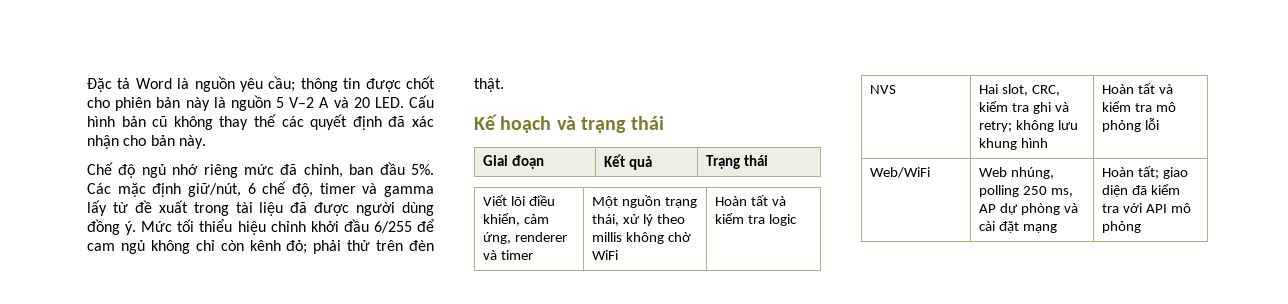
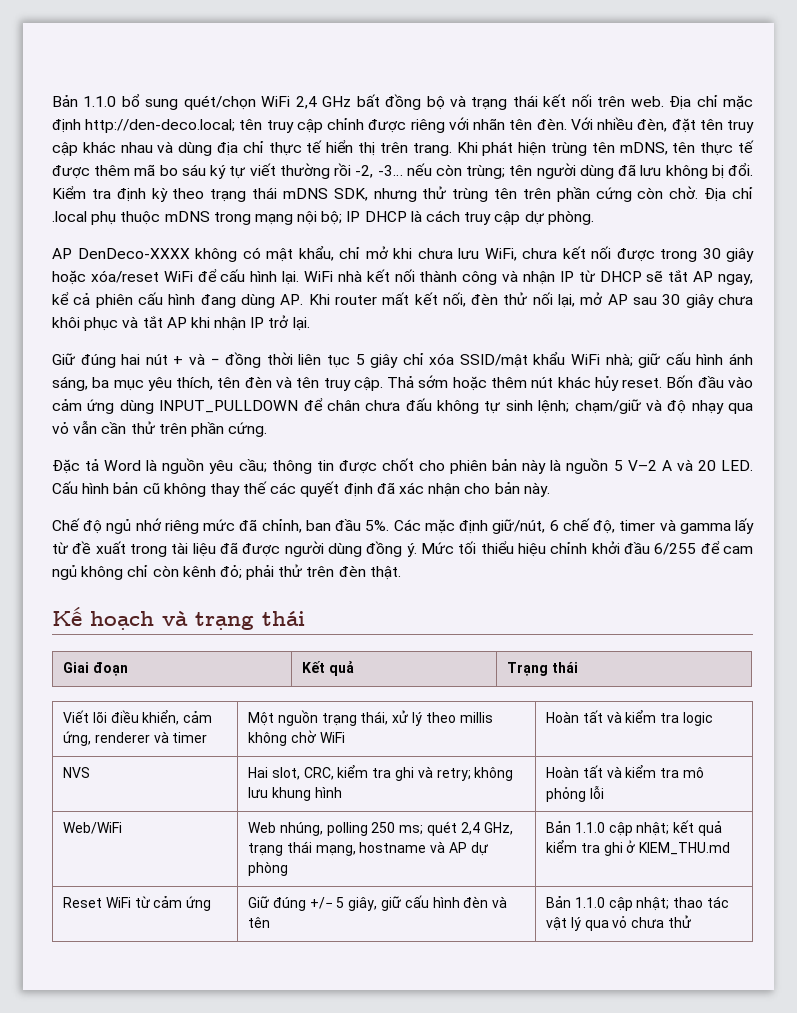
+ Bản 1.1.0 bổ sung quét/chọn WiFi 2,4 GHz bất đồng bộ và trạng thái kết nối trên web. Địa chỉ mặc định http://den-deco.local; tên truy cập chỉnh được riêng với nhãn tên đèn. Với nhiều đèn, đặt tên truy cập khác nhau và dùng địa chỉ thực tế hiển thị trên trang. Khi phát hiện trùng tên mDNS, tên thực tế được thêm mã bo sáu ký tự viết thường rồi -2, -3… nếu còn trùng; tên người dùng đã lưu không bị đổi. Kiểm tra định kỳ theo trạng thái mDNS SDK, nhưng thử trùng tên trên phần cứng còn chờ. Địa chỉ .local phụ thuộc mDNS trong mạng nội bộ; IP DHCP là cách truy cập dự phòng.
+ AP DenDeco-XXXX không có mật khẩu, chỉ mở khi chưa lưu WiFi, chưa kết nối được trong 30 giây hoặc xóa/reset WiFi để cấu hình lại. WiFi nhà kết nối thành công và nhận IP từ DHCP sẽ tắt AP ngay, kể cả phiên cấu hình đang dùng AP. Khi router mất kết nối, đèn thử nối lại, mở AP sau 30 giây chưa khôi phục và tắt AP khi nhận IP trở lại.
+ Giữ đúng hai nút + và − đồng thời liên tục 5 giây chỉ xóa SSID/mật khẩu WiFi nhà; giữ cấu hình ánh sáng, ba mục yêu thích, tên đèn và tên truy cập. Thả sớm hoặc thêm nút khác hủy reset. Bốn đầu vào cảm ứng dùng INPUT_PULLDOWN để chân chưa đấu không tự sinh lệnh; chạm/giữ và độ nhạy qua vỏ vẫn cần thử trên phần cứng.
- Web/WiFi | Web nhúng, polling 250 ms, AP dự phòng và cài đặt mạng | Hoàn tất; giao diện đã kiểm tra với API mô phỏng
+ Web/WiFi | Web nhúng, polling 250 ms; quét 2,4 GHz, trạng thái mạng, hostname và AP dự phòng | Bản 1.1.0 cập nhật; kết quả kiểm tra ghi ở KIEM_THU.md
+ Reset WiFi từ cảm ứng | Giữ đúng +/− 5 giây, giữ cấu hình đèn và tên | Bản 1.1.0 cập nhật; thao tác vật lý qua vỏ chưa thử

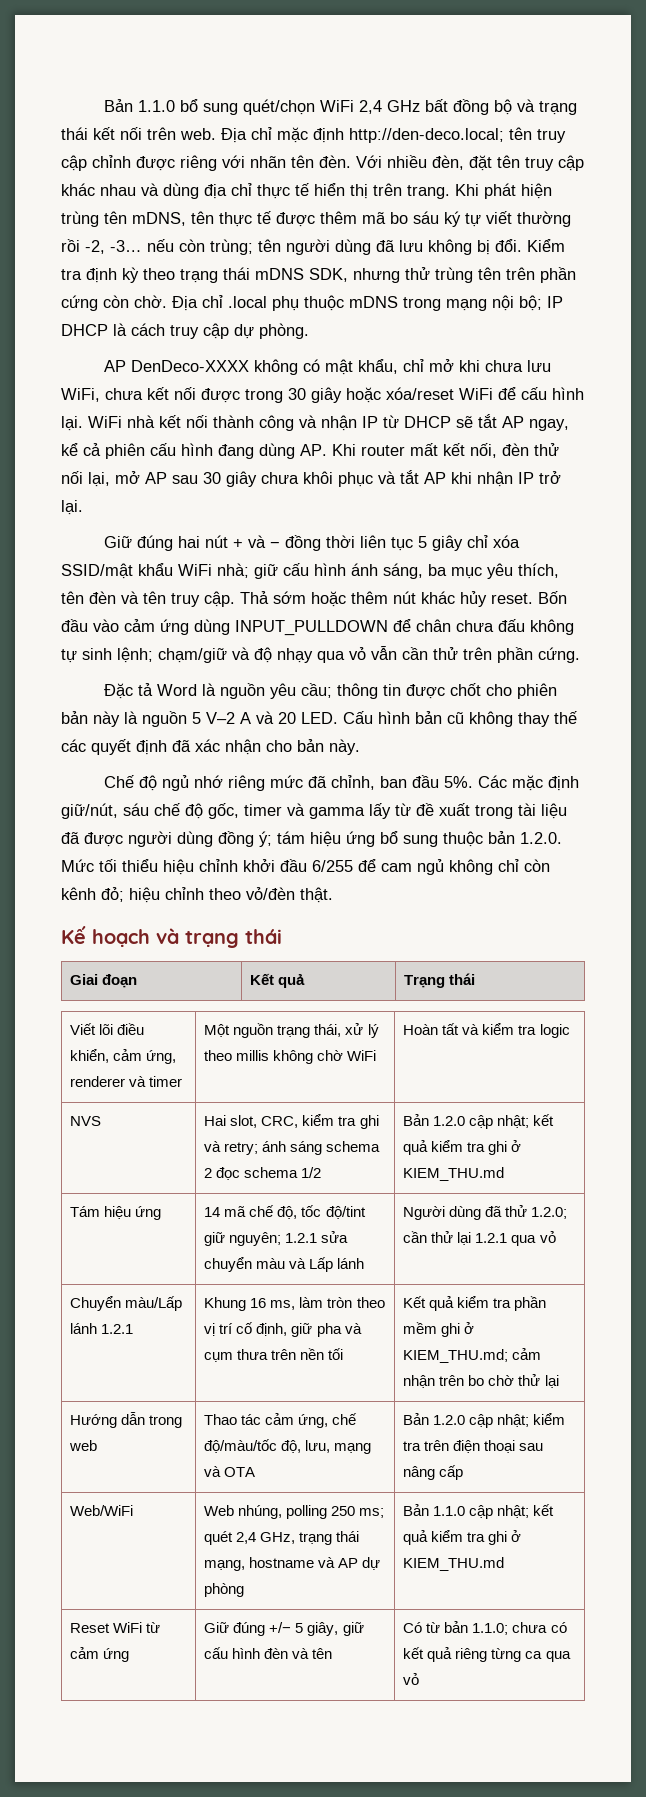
- Các mặc định giữ/nút, 6 chế độ, timer và gamma lấy từ đề xuất trong tài liệu đã được người dùng đồng ý. Mức tối thiểu hiệu chỉnh khởi đầu 6/255 để cam ngủ không chỉ còn kênh đỏ; phải thử trên đèn thật.
+ Các mặc định giữ/nút, sáu chế độ gốc, timer và gamma lấy từ đề xuất trong tài liệu đã được người dùng đồng ý; tám hiệu ứng bổ sung thuộc bản 1.2.0. Mức tối thiểu hiệu chỉnh khởi đầu 6/255 để cam ngủ không chỉ còn kênh đỏ; hiệu chỉnh theo vỏ/đèn thật.
- NVS | Hai slot, CRC, kiểm tra ghi và retry; không lưu khung hình | Hoàn tất và kiểm tra mô phỏng lỗi
+ NVS | Hai slot, CRC, kiểm tra ghi và retry; ánh sáng schema 2 đọc schema 1/2 | Bản 1.2.0 cập nhật; kết quả kiểm tra ghi ở KIEM_THU.md
+ Tám hiệu ứng | 14 mã chế độ, tốc độ/tint giữ nguyên; 1.2.1 sửa chuyển màu và Lấp lánh | Người dùng đã thử 1.2.0; cần thử lại 1.2.1 qua vỏ
+ Chuyển màu/Lấp lánh 1.2.1 | Khung 16 ms, làm tròn theo vị trí cố định, giữ pha và cụm thưa trên nền tối | Kết quả kiểm tra phần mềm ghi ở KIEM_THU.md; cảm nhận trên bo chờ thử lại
+ Hướng dẫn trong web | Thao tác cảm ứng, chế độ/màu/tốc độ, lưu, mạng và OTA | Bản 1.2.0 cập nhật; kiểm tra trên điện thoại sau nâng cấp
- Reset WiFi từ cảm ứng | Giữ đúng +/− 5 giây, giữ cấu hình đèn và tên | Bản 1.1.0 cập nhật; thao tác vật lý qua vỏ chưa thử
+ Reset WiFi từ cảm ứng | Giữ đúng +/− 5 giây, giữ cấu hình đèn và tên | Có từ bản 1.1.0; chưa có kết quả riêng từng ca qua vỏ

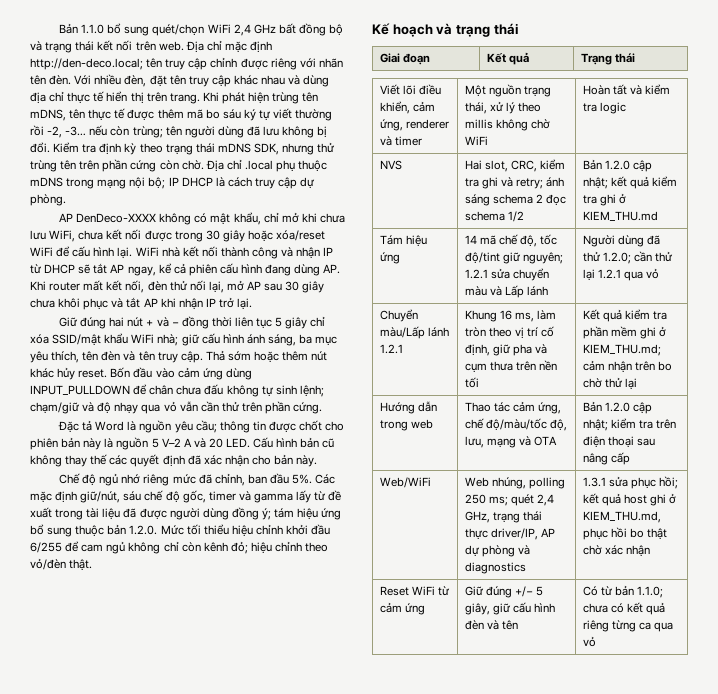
- Web/WiFi | Web nhúng, polling 250 ms; quét 2,4 GHz, trạng thái mạng, hostname và AP dự phòng | Bản 1.1.0 cập nhật; kết quả kiểm tra ghi ở KIEM_THU.md
+ Web/WiFi | Web nhúng, polling 250 ms; quét 2,4 GHz, trạng thái thực driver/IP, AP dự phòng và diagnostics | 1.3.1 sửa phục hồi; kết quả host ghi ở KIEM_THU.md, phục hồi bo thật chờ xác nhận

